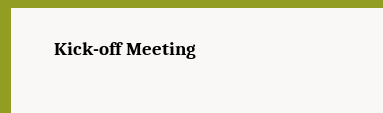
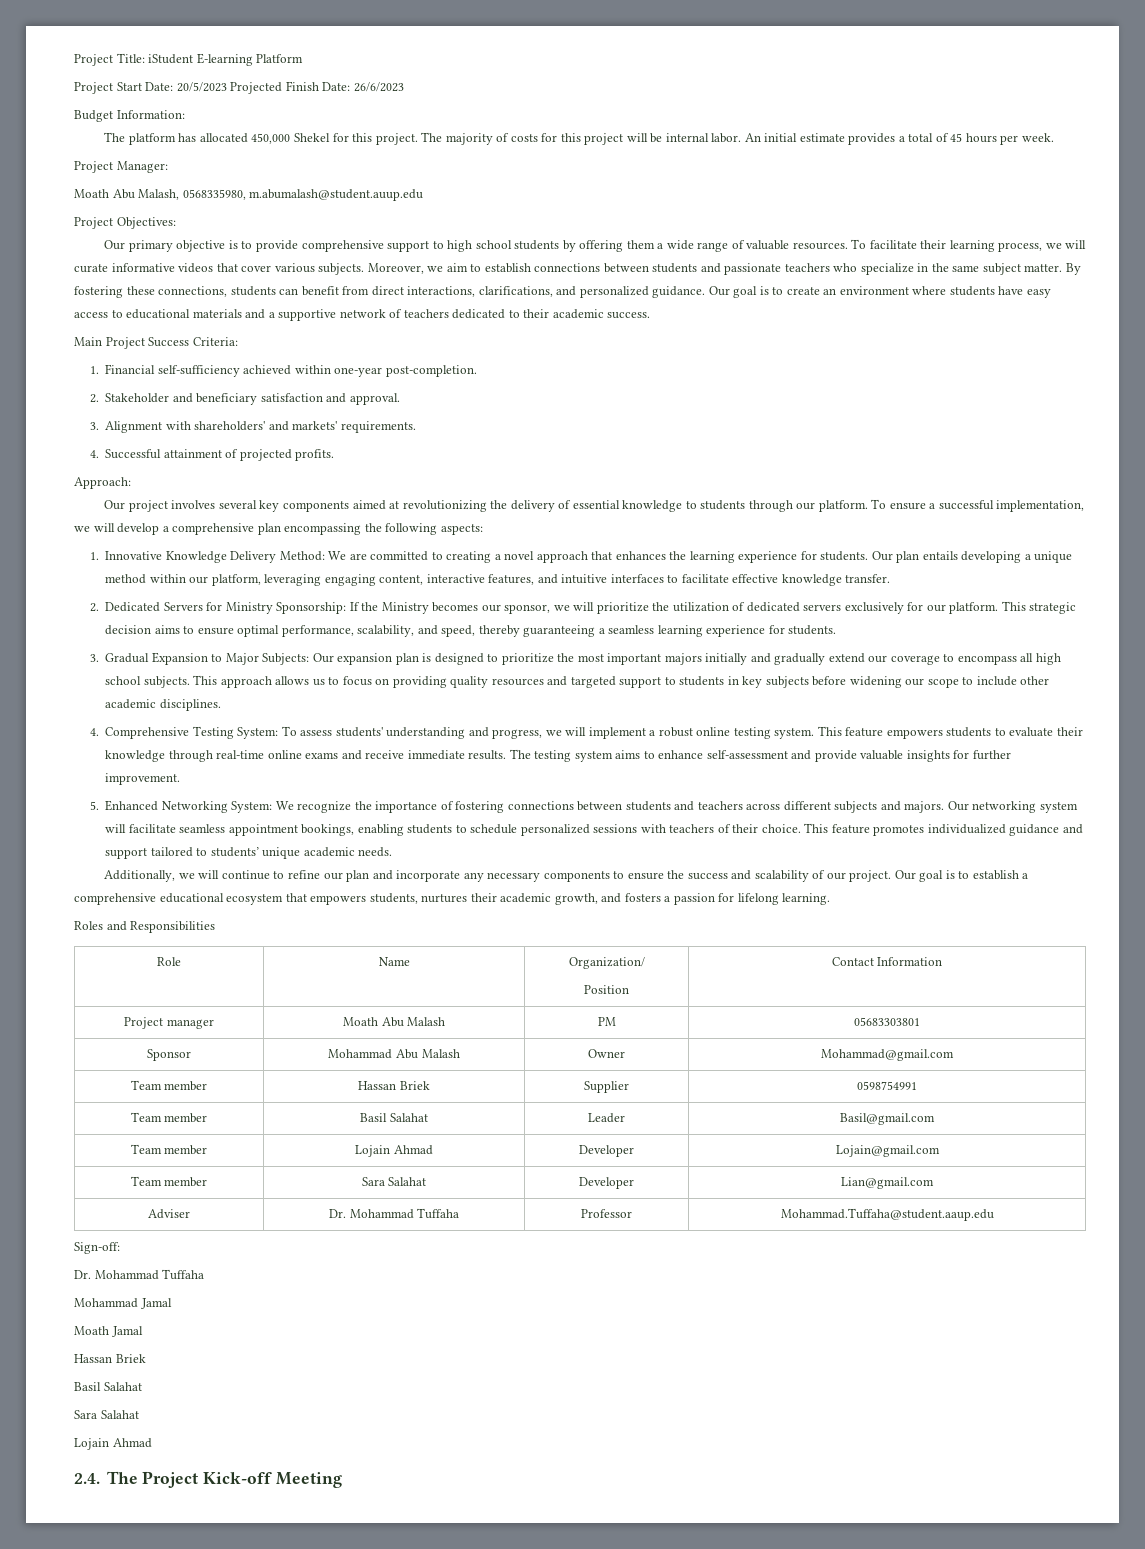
- Kick-off Meeting
+ Project Title: iStudent E-learning Platform
+ Project Start Date: 20/5/2023 Projected Finish Date: 26/6/2023
+ Budget Information:
+ The platform has allocated 450,000 Shekel for this project. The majority of costs for this project will be internal labor. An initial estimate provides a total of 45 hours per week.
+ Project Manager:
+ Moath Abu Malash, 0568335980, m.abumalash@student.auup.edu
+ Project Objectives:
+ Our primary objective is to provide comprehensive support to high school students by offering them a wide range of valuable resources. To facilitate their learning process, we will curate informative videos that cover various subjects. Moreover, we aim to establish connections between students and passionate teachers who specialize in the same subject matter. By fostering these connections, students can benefit from direct interactions, clarifications, and personalized guidance. Our goal is to create an environment where students have easy access to educational materials and a supportive network of teachers dedicated to their academic success.
+ Main Project Success Criteria:
+ 1. Financial self-sufficiency achieved within one-year post-completion.
+ 2. Stakeholder and beneficiary satisfaction and approval.
+ 3. Alignment with shareholders' and markets' requirements.
+ 4. Successful attainment of projected profits.
+ Approach:
+ Our project involves several key components aimed at revolutionizing the delivery of essential knowledge to students through our platform. To ensure a successful implementation, we will develop a comprehensive plan encompassing the following aspects:
+ 1. Innovative Knowledge Delivery Method: We are committed to creating a novel approach that enhances the learning experience for students. Our plan entails developing a unique method within our platform, leveraging engaging content, interactive features, and intuitive interfaces to facilitate effective knowledge transfer.
+ 2. Dedicated Servers for Ministry Sponsorship: If the Ministry becomes our sponsor, we will prioritize the utilization of dedicated servers exclusively for our platform. This strategic decision aims to ensure optimal performance, scalability, and speed, thereby guaranteeing a seamless learning experience for students.
+ 3. Gradual Expansion to Major Subjects: Our expansion plan is designed to prioritize the most important majors initially and gradually extend our coverage to encompass all high school subjects. This approach allows us to focus on providing quality resources and targeted support to students in key subjects before widening our scope to include other academic disciplines.
+ 4. Comprehensive Testing System: To assess students' understanding and progress, we will implement a robust online testing system. This feature empowers students to evaluate their knowledge through real-time online exams and receive immediate results. The testing system aims to enhance self-assessment and provide valuable insights for further improvement.
+ 5. Enhanced Networking System: We recognize the importance of fostering connections between students and teachers across different subjects and majors. Our networking system will facilitate seamless appointment bookings, enabling students to schedule personalized sessions with teachers of their choice. This feature promotes individualized guidance and support tailored to students’ unique academic needs.
+ Additionally, we will continue to refine our plan and incorporate any necessary components to ensure the success and scalability of our project. Our goal is to establish a comprehensive educational ecosystem that empowers students, nurtures their academic growth, and fosters a passion for lifelong learning.
+ Roles and Responsibilities
+ Role | Name | Organization/
+ Position | Contact Information
+ Project manager | Moath Abu Malash | PM | 05683303801
+ Sponsor | Mohammad Abu Malash | Owner | Mohammad@gmail.com
+ Team member | Hassan Briek | Supplier | 0598754991
+ Team member | Basil Salahat | Leader | Basil@gmail.com
+ Team member | Lojain Ahmad | Developer | Lojain@gmail.com
+ Team member | Sara Salahat | Developer | Lian@gmail.com
+ Adviser | Dr. Mohammad Tuffaha | Professor | Mohammad.Tuffaha@student.aaup.edu
+ Sign-off:
+ Dr. Mohammad Tuffaha
+ Mohammad Jamal
+ Moath Jamal
+ Hassan Briek
+ Basil Salahat
+ Sara Salahat
+ Lojain Ahmad
+ 2.4. The Project Kick-off Meeting

